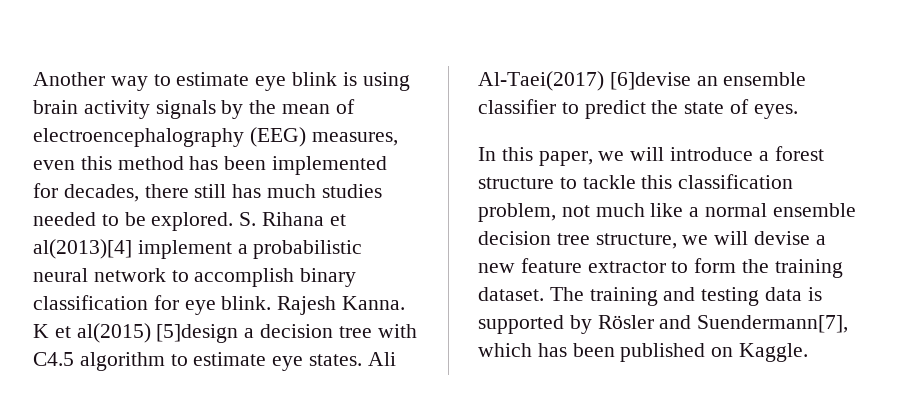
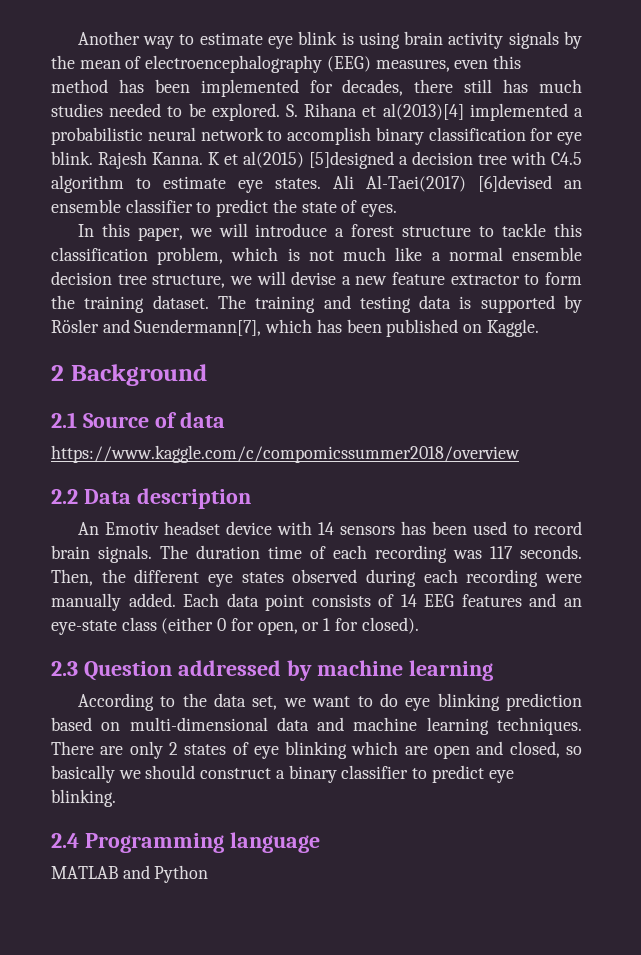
- S. Rihana et al(2013)[4] implement a probabilistic neural network to accomplish binary classification for eye blink.
+ S. Rihana et al(2013)[4] implemented a probabilistic neural network to accomplish binary classification for eye blink.
- K et al(2015) [5]design a decision tree with C4.5 algorithm to estimate eye states.
+ K et al(2015) [5]designed a decision tree with C4.5 algorithm to estimate eye states.
- Ali Al-Taei(2017) [6]devise an ensemble classifier to predict the state of eyes.
+ Ali Al-Taei(2017) [6]devised an ensemble classifier to predict the state of eyes.
- In this paper, we will introduce a forest structure to tackle this classification problem, not much like a normal ensemble decision tree structure, we will devise a new feature extractor to form the training dataset.
+ In this paper, we will introduce a forest structure to tackle this classification problem, which is not much like a normal ensemble decision tree structure, we will devise a new feature extractor to form the training dataset.
+ 2 Background
+ 2.1 Source of data
+ https://www.kaggle.com/c/compomicssummer2018/overview
+ 2.2 Data description
+ An Emotiv headset device with 14 sensors has been used to record brain signals. The duration time of each recording was 117 seconds. Then, the different eye states observed during each recording were manually added. Each data point consists of 14 EEG features and an eye-state class (either 0 for open, or 1 for closed).
+ 2.3 Question addressed by machine learning
+ According to the data set, we want to do eye blinking prediction based on multi-dimensional data and machine learning techniques. There are only 2 states of eye blinking which are open and closed, so basically we should construct a binary classifier to predict eye blinking.
+ 2.4 Programming language
+ MATLAB and Python

